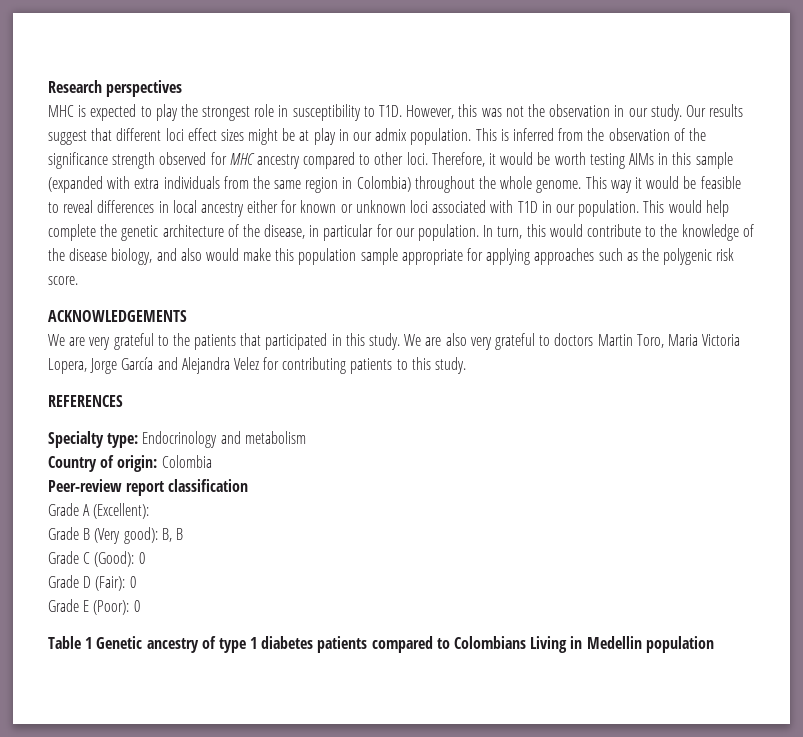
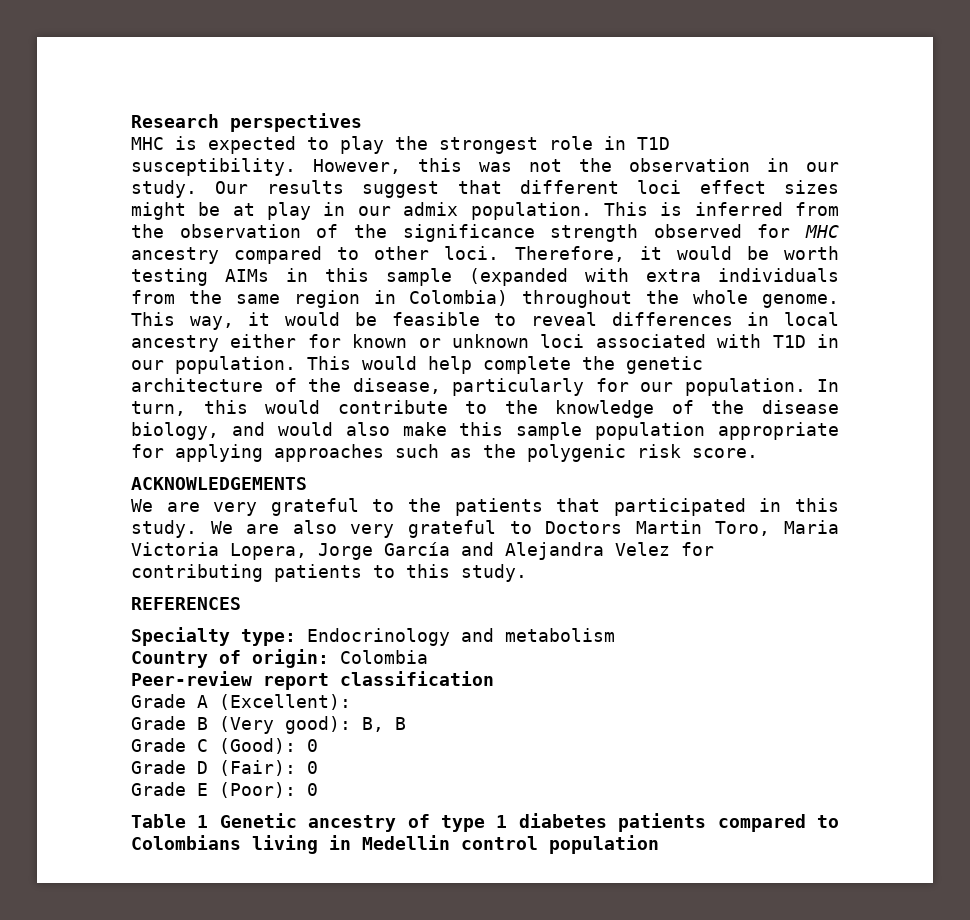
- MHC is expected to play the strongest role in susceptibility to T1D. However, this was not the observation in our study.
+ MHC is expected to play the strongest role in T1D susceptibility. However, this was not the observation in our study.
- This way it would be feasible to reveal differences in local ancestry either for known or unknown loci associated with T1D in our population.
+ This way, it would be feasible to reveal differences in local ancestry either for known or unknown loci associated with T1D in our population.
- This would help complete the genetic architecture of the disease, in particular for our population.
+ This would help complete the genetic architecture of the disease, particularly for our population.
- In turn, this would contribute to the knowledge of the disease biology, and also would make this population sample appropriate for applying approaches such as the polygenic risk score.
+ In turn, this would contribute to the knowledge of the disease biology, and would also make this sample population appropriate for applying approaches such as the polygenic risk score.
- We are also very grateful to doctors Martin Toro, Maria Victoria Lopera, Jorge García and Alejandra Velez for contributing patients to this study.
+ We are also very grateful to Doctors Martin Toro, Maria Victoria Lopera, Jorge García and Alejandra Velez for contributing patients to this study.
- Table 1 Genetic ancestry of type 1 diabetes patients compared to Colombians Living in Medellin population
+ Table 1 Genetic ancestry of type 1 diabetes patients compared to Colombians living in Medellin control population

